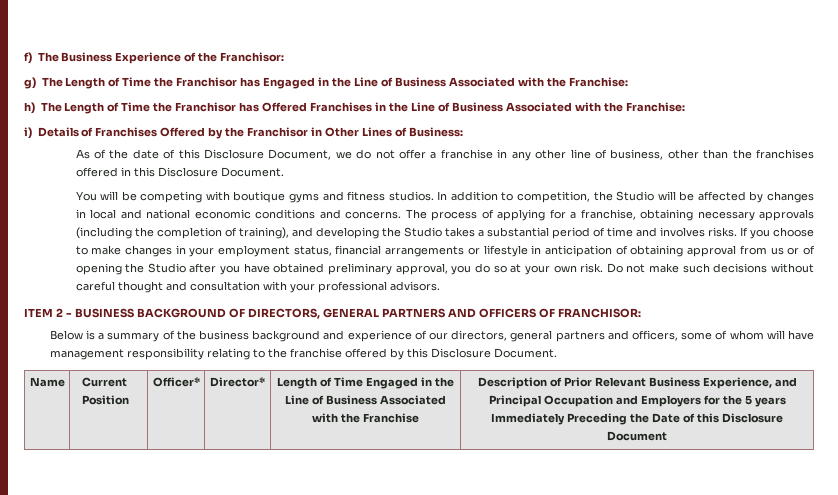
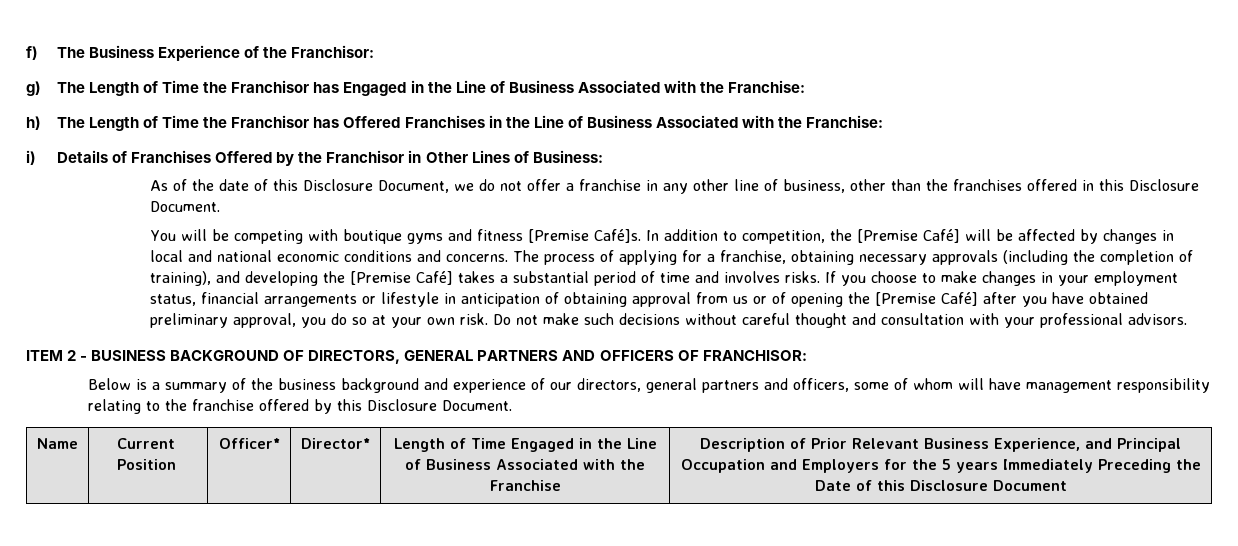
- You will be competing with boutique gyms and fitness studios.
+ You will be competing with boutique gyms and fitness [Premise Café]s.
- In addition to competition, the Studio will be affected by changes in local and national economic conditions and concerns.
+ In addition to competition, the [Premise Café] will be affected by changes in local and national economic conditions and concerns.
- The process of applying for a franchise, obtaining necessary approvals (including the completion of training), and developing the Studio takes a substantial period of time and involves risks.
+ The process of applying for a franchise, obtaining necessary approvals (including the completion of training), and developing the [Premise Café] takes a substantial period of time and involves risks.
- If you choose to make changes in your employment status, financial arrangements or lifestyle in anticipation of obtaining approval from us or of opening the Studio after you have obtained preliminary approval, you do so at your own risk.
+ If you choose to make changes in your employment status, financial arrangements or lifestyle in anticipation of obtaining approval from us or of opening the [Premise Café] after you have obtained preliminary approval, you do so at your own risk.

